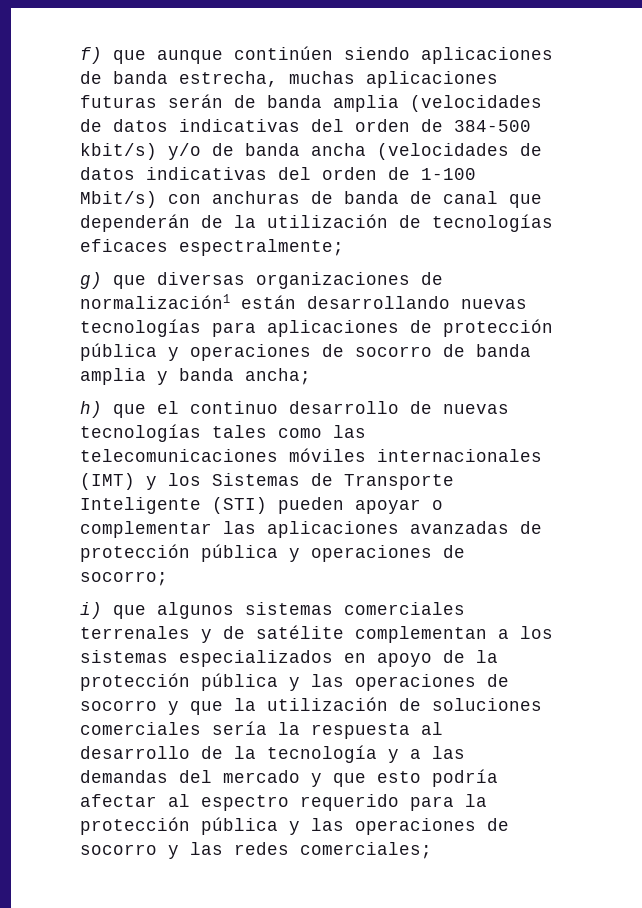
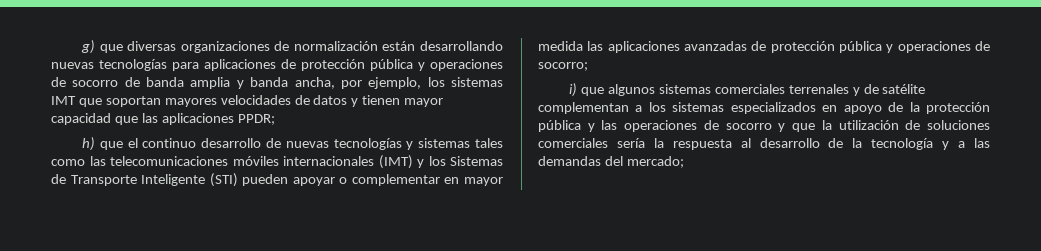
- f) que aunque continúen siendo aplicaciones de banda estrecha, muchas aplicaciones futuras serán de banda amplia (velocidades de datos indicativas del orden de 384-500 kbit/s) y/o de banda ancha (velocidades de datos indicativas del orden de 1-100 Mbit/s) con anchuras de banda de canal que dependerán de la utilización de tecnologías eficaces espectralmente;
- g) que diversas organizaciones de normalización1 están desarrollando nuevas tecnologías para aplicaciones de protección pública y operaciones de socorro de banda amplia y banda ancha;
+ g) que diversas organizaciones de normalización están desarrollando nuevas tecnologías para aplicaciones de protección pública y operaciones de socorro de banda amplia y banda ancha, por ejemplo, los sistemas IMT que soportan mayores velocidades de datos y tienen mayor capacidad que las aplicaciones PPDR;
- h) que el continuo desarrollo de nuevas tecnologías tales como las telecomunicaciones móviles internacionales (IMT) y los Sistemas de Transporte Inteligente (STI) pueden apoyar o complementar las aplicaciones avanzadas de protección pública y operaciones de socorro;
+ h) que el continuo desarrollo de nuevas tecnologías y sistemas tales como las telecomunicaciones móviles internacionales (IMT) y los Sistemas de Transporte Inteligente (STI) pueden apoyar o complementar en mayor medida las aplicaciones avanzadas de protección pública y operaciones de socorro;
- i) que algunos sistemas comerciales terrenales y de satélite complementan a los sistemas especializados en apoyo de la protección pública y las operaciones de socorro y que la utilización de soluciones comerciales sería la respuesta al desarrollo de la tecnología y a las demandas del mercado y que esto podría afectar al espectro requerido para la protección pública y las operaciones de socorro y las redes comerciales;
+ i) que algunos sistemas comerciales terrenales y de satélite complementan a los sistemas especializados en apoyo de la protección pública y las operaciones de socorro y que la utilización de soluciones comerciales sería la respuesta al desarrollo de la tecnología y a las demandas del mercado;

